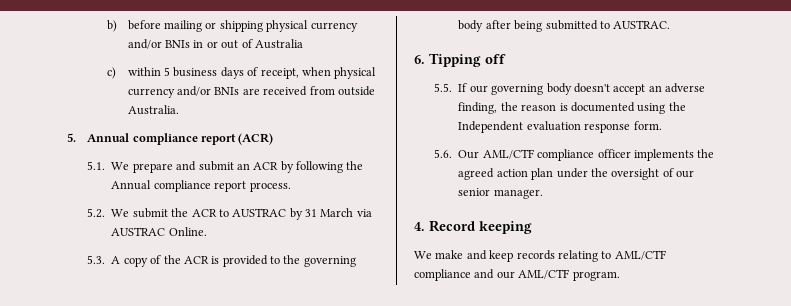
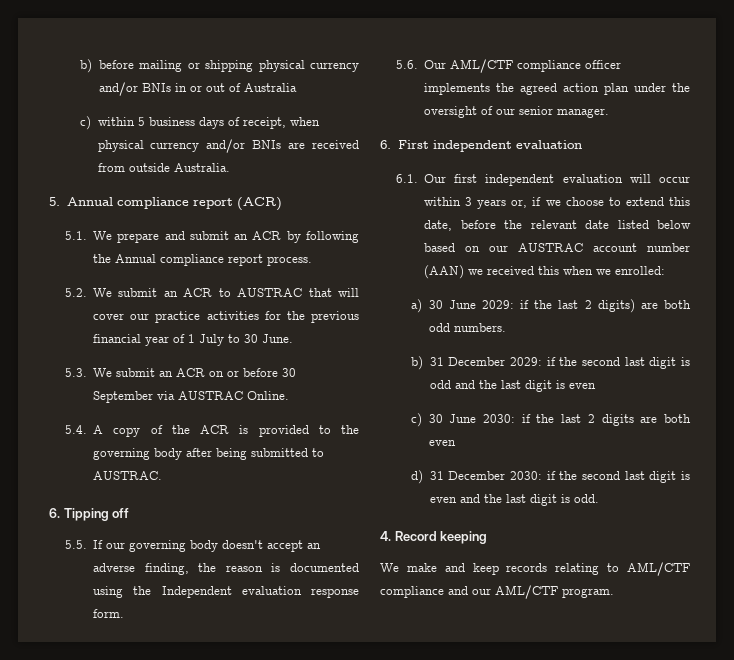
- 5.2. We submit the ACR to AUSTRAC by 31 March via AUSTRAC Online.
+ 5.2. We submit an ACR to AUSTRAC that will cover our practice activities for the previous financial year of 1 July to 30 June.
+ 5.3. We submit an ACR on or before 30 September via AUSTRAC Online.
- 5.3. A copy of the ACR is provided to the governing body after being submitted to AUSTRAC.
+ 5.4. A copy of the ACR is provided to the governing body after being submitted to AUSTRAC.
+ 6. First independent evaluation
+ 6.1. Our first independent evaluation will occur within 3 years or, if we choose to extend this date, before the relevant date listed below based on our AUSTRAC account number (AAN) we received this when we enrolled:
+ a) 30 June 2029: if the last 2 digits) are both odd numbers.
+ b) 31 December 2029: if the second last digit is odd and the last digit is even
+ c) 30 June 2030: if the last 2 digits are both even
+ d) 31 December 2030: if the second last digit is even and the last digit is odd.

